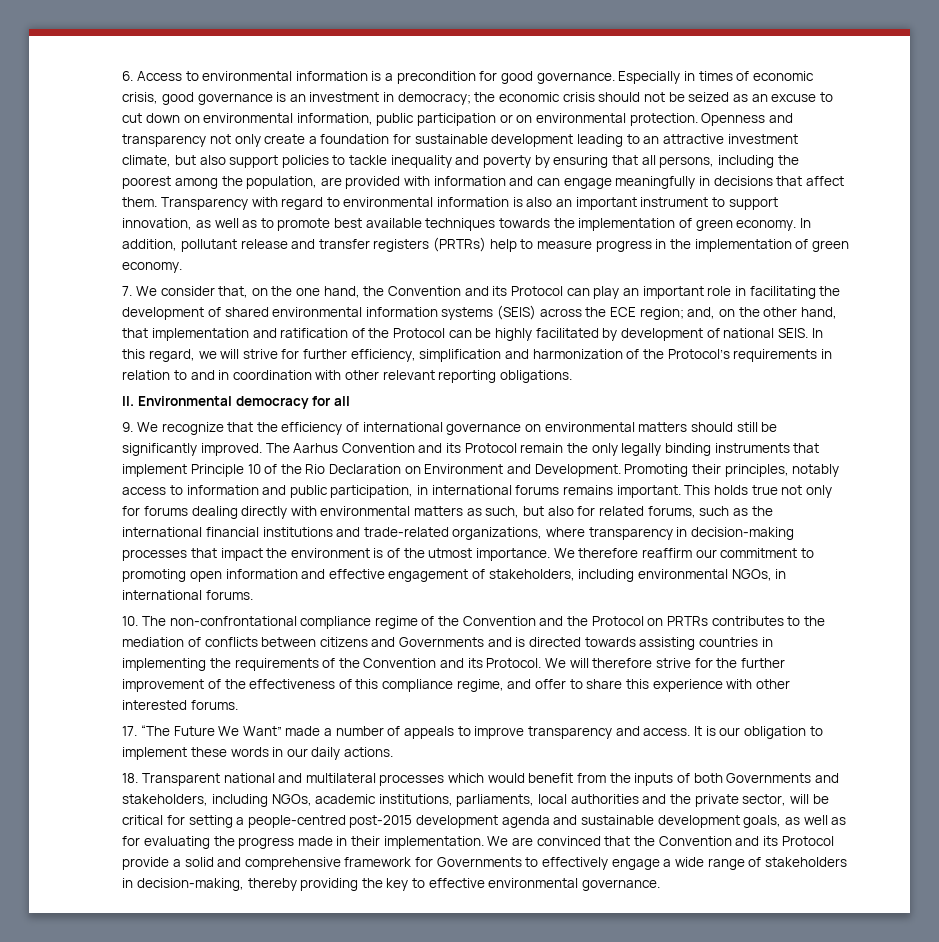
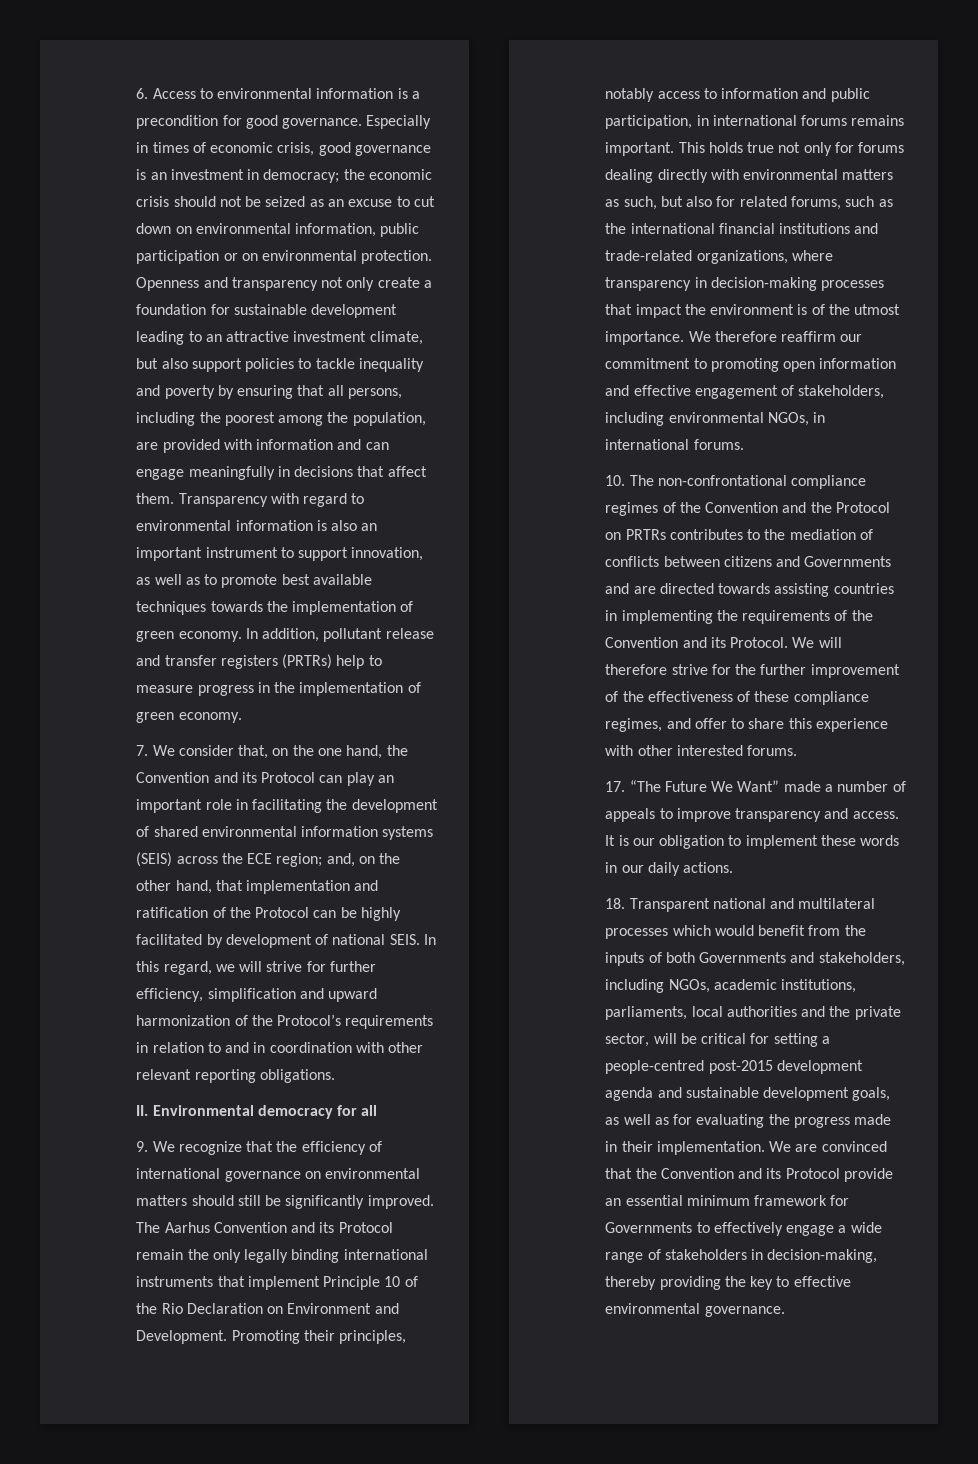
- In this regard, we will strive for further efficiency, simplification and harmonization of the Protocol’s requirements in relation to and in coordination with other relevant reporting obligations.
+ In this regard, we will strive for further efficiency, simplification and upward harmonization of the Protocol’s requirements in relation to and in coordination with other relevant reporting obligations.
- The Aarhus Convention and its Protocol remain the only legally binding instruments that implement Principle 10 of the Rio Declaration on Environment and Development.
+ The Aarhus Convention and its Protocol remain the only legally binding international instruments that implement Principle 10 of the Rio Declaration on Environment and Development.
- 10. The non-confrontational compliance regime of the Convention and the Protocol on PRTRs contributes to the mediation of conflicts between citizens and Governments and is directed towards assisting countries in implementing the requirements of the Convention and its Protocol.
+ 10. The non-confrontational compliance regimes of the Convention and the Protocol on PRTRs contributes to the mediation of conflicts between citizens and Governments and are directed towards assisting countries in implementing the requirements of the Convention and its Protocol.
- We will therefore strive for the further improvement of the effectiveness of this compliance regime, and offer to share this experience with other interested forums.
+ We will therefore strive for the further improvement of the effectiveness of these compliance regimes, and offer to share this experience with other interested forums.
- We are convinced that the Convention and its Protocol provide a solid and comprehensive framework for Governments to effectively engage a wide range of stakeholders in decision-making, thereby providing the key to effective environmental governance.
+ We are convinced that the Convention and its Protocol provide an essential minimum framework for Governments to effectively engage a wide range of stakeholders in decision-making, thereby providing the key to effective environmental governance.

